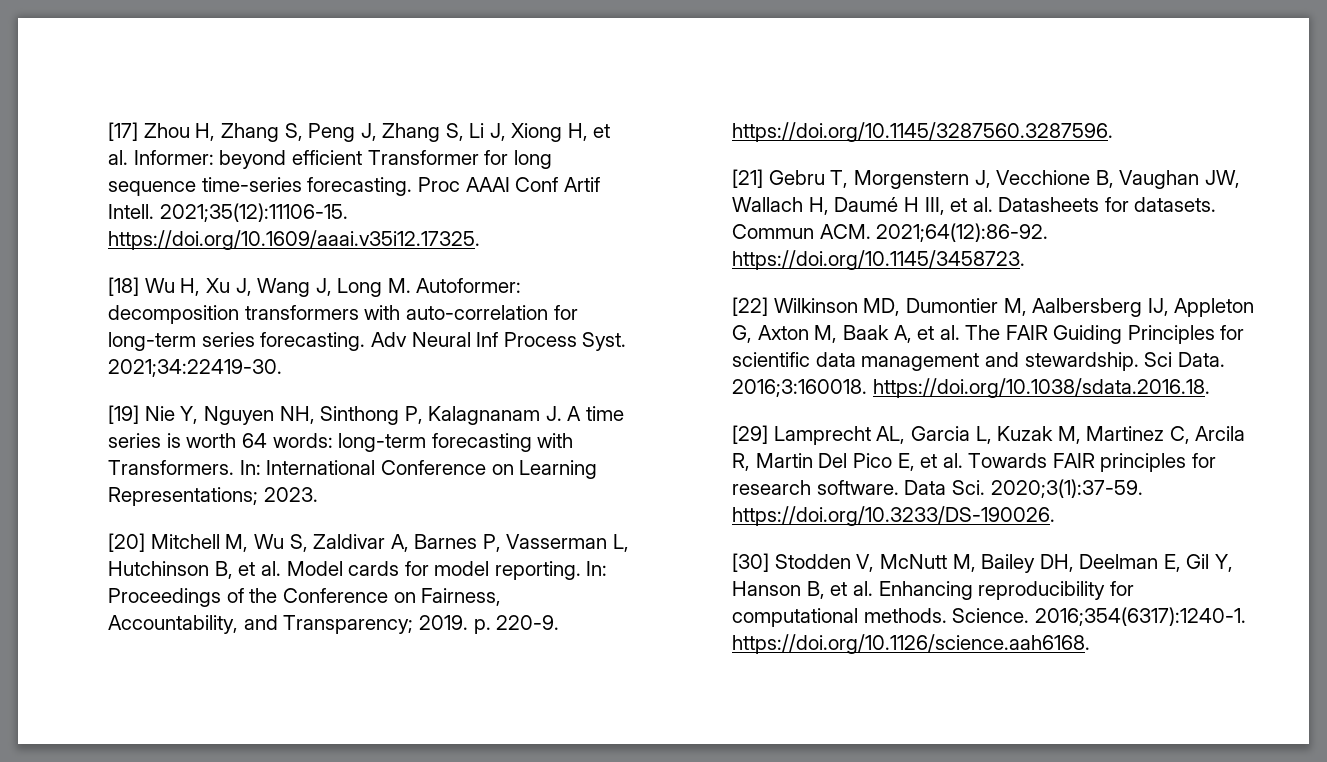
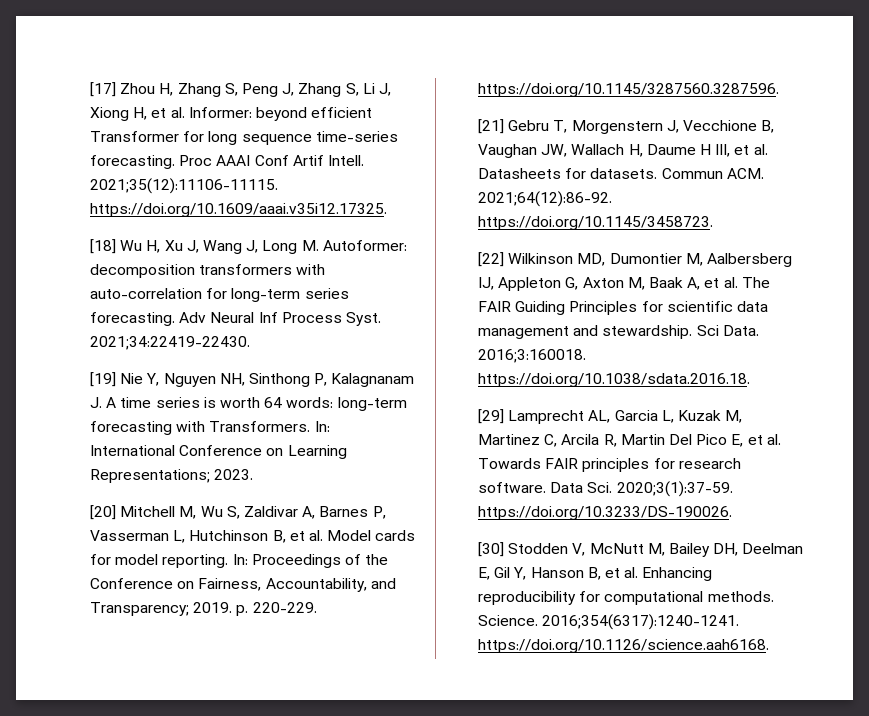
- 2021;35(12):11106-15. https://doi.org/10.1609/aaai.v35i12.17325.
+ 2021;35(12):11106-11115. https://doi.org/10.1609/aaai.v35i12.17325.
- 2021;34:22419-30.
+ 2021;34:22419-22430.
- In: Proceedings of the Conference on Fairness, Accountability, and Transparency; 2019. p. 220-9. https://doi.org/10.1145/3287560.3287596.
+ In: Proceedings of the Conference on Fairness, Accountability, and Transparency; 2019. p. 220-229. https://doi.org/10.1145/3287560.3287596.
- [21] Gebru T, Morgenstern J, Vecchione B, Vaughan JW, Wallach H, Daumé H III, et al. Datasheets for datasets.
+ [21] Gebru T, Morgenstern J, Vecchione B, Vaughan JW, Wallach H, Daume H III, et al. Datasheets for datasets.
- 2016;354(6317):1240-1. https://doi.org/10.1126/science.aah6168.
+ 2016;354(6317):1240-1241. https://doi.org/10.1126/science.aah6168.

